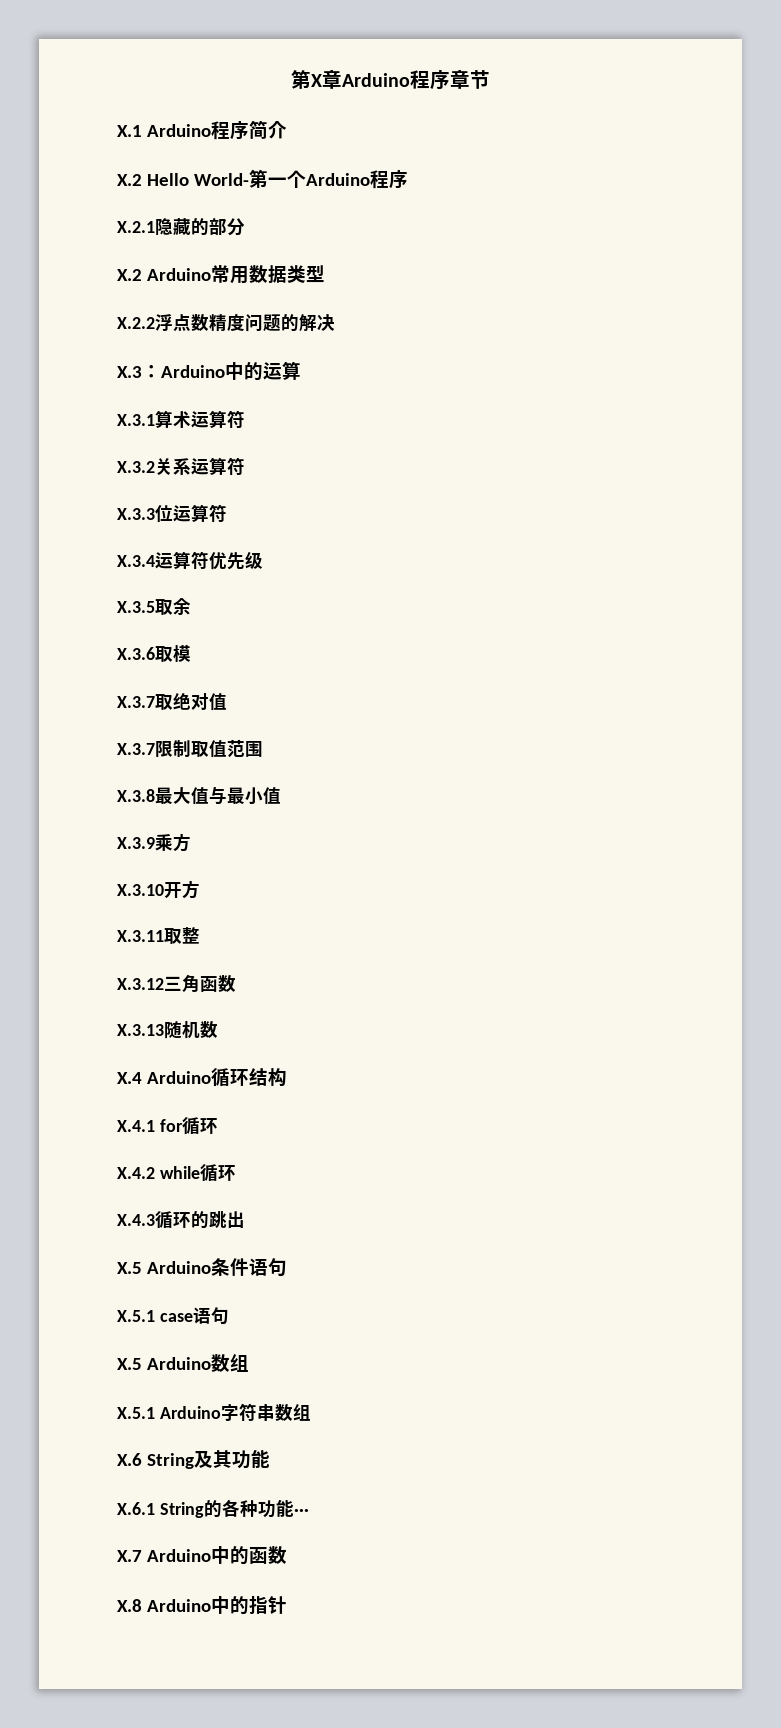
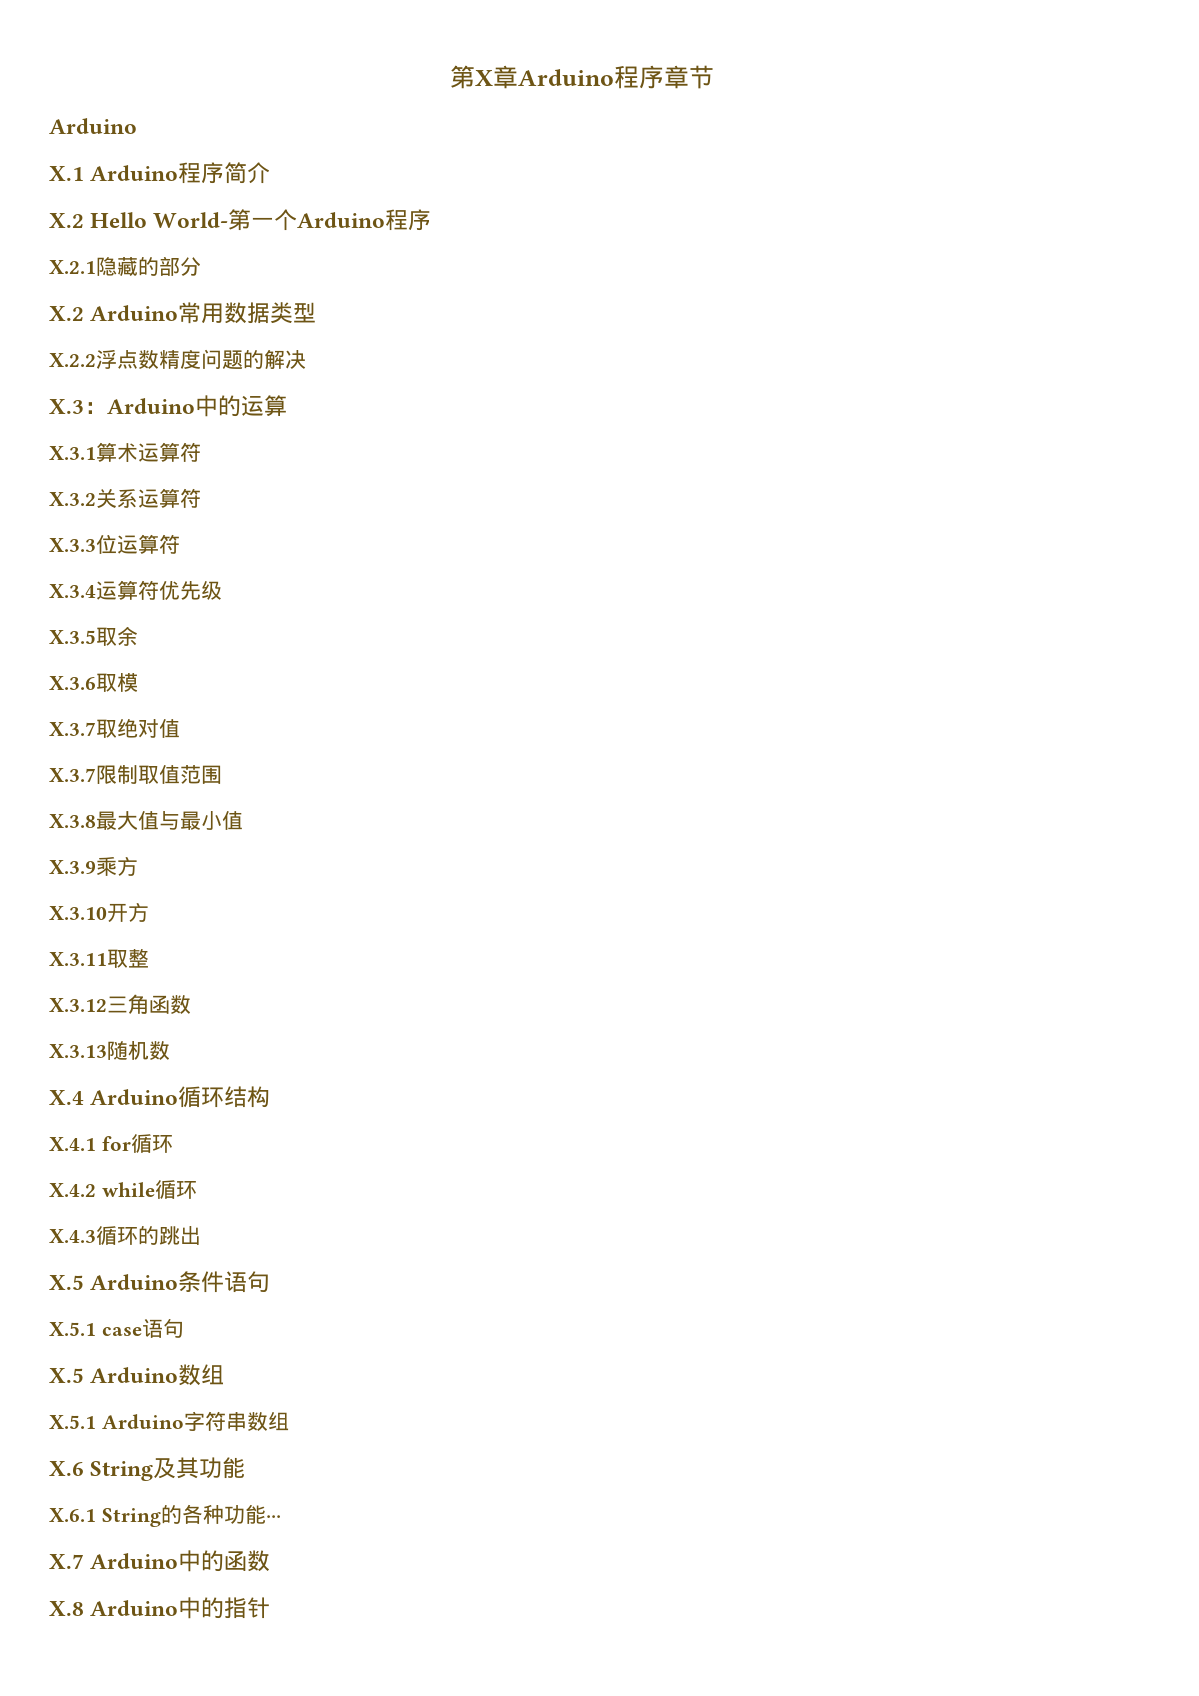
  第X章Arduino程序章节
+ Arduino

